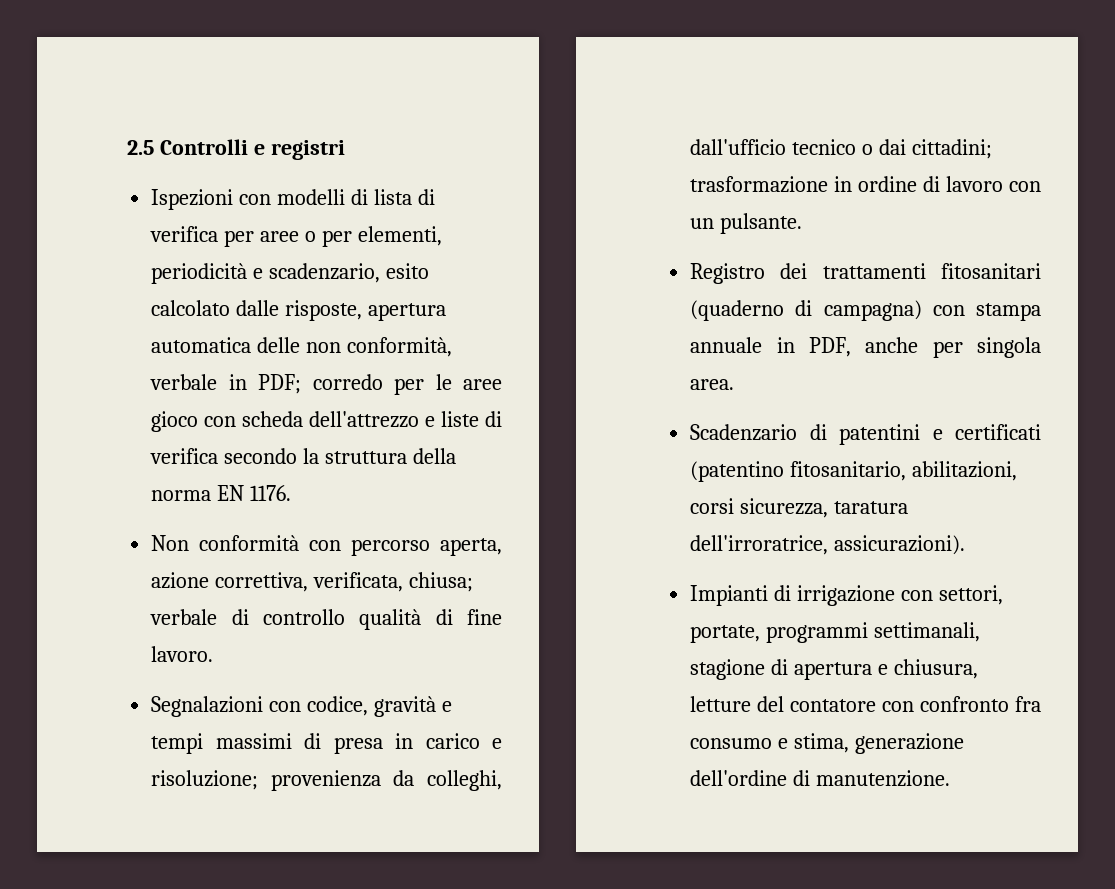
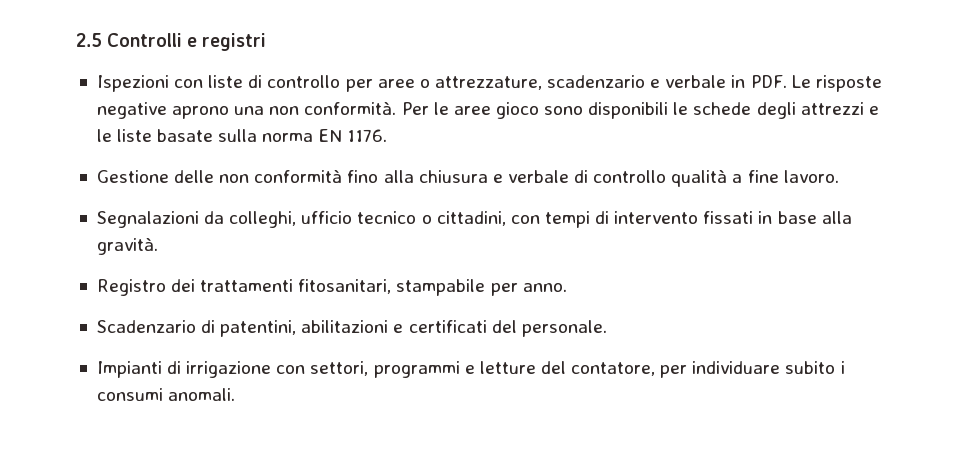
- Ispezioni con modelli di lista di verifica per aree o per elementi, periodicità e scadenzario, esito calcolato dalle risposte, apertura automatica delle non conformità, verbale in PDF; corredo per le aree gioco con scheda dell'attrezzo e liste di verifica secondo la struttura della norma EN 1176.
- Non conformità con percorso aperta, azione correttiva, verificata, chiusa; verbale di controllo qualità di fine lavoro.
+ Ispezioni con liste di controllo per aree o attrezzature, scadenzario e verbale in PDF. Le risposte negative aprono una non conformità. Per le aree gioco sono disponibili le schede degli attrezzi e le liste basate sulla norma EN 1176.
+ Gestione delle non conformità fino alla chiusura e verbale di controllo qualità a fine lavoro.
- Segnalazioni con codice, gravità e tempi massimi di presa in carico e risoluzione; provenienza da colleghi, dall'ufficio tecnico o dai cittadini; trasformazione in ordine di lavoro con un pulsante.
- Registro dei trattamenti fitosanitari (quaderno di campagna) con stampa annuale in PDF, anche per singola area.
- Scadenzario di patentini e certificati (patentino fitosanitario, abilitazioni, corsi sicurezza, taratura dell'irroratrice, assicurazioni).
+ Segnalazioni da colleghi, ufficio tecnico o cittadini, con tempi di intervento fissati in base alla gravità.
+ Registro dei trattamenti fitosanitari, stampabile per anno.
+ Scadenzario di patentini, abilitazioni e certificati del personale.
- Impianti di irrigazione con settori, portate, programmi settimanali, stagione di apertura e chiusura, letture del contatore con confronto fra consumo e stima, generazione dell'ordine di manutenzione.
+ Impianti di irrigazione con settori, programmi e letture del contatore, per individuare subito i consumi anomali.

